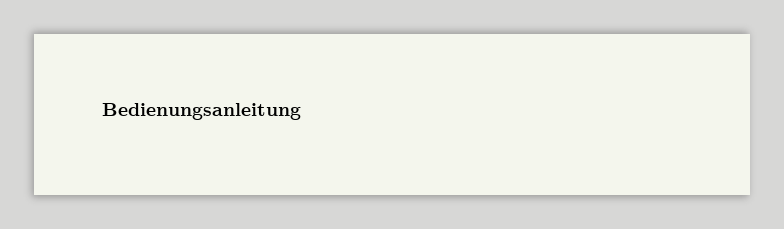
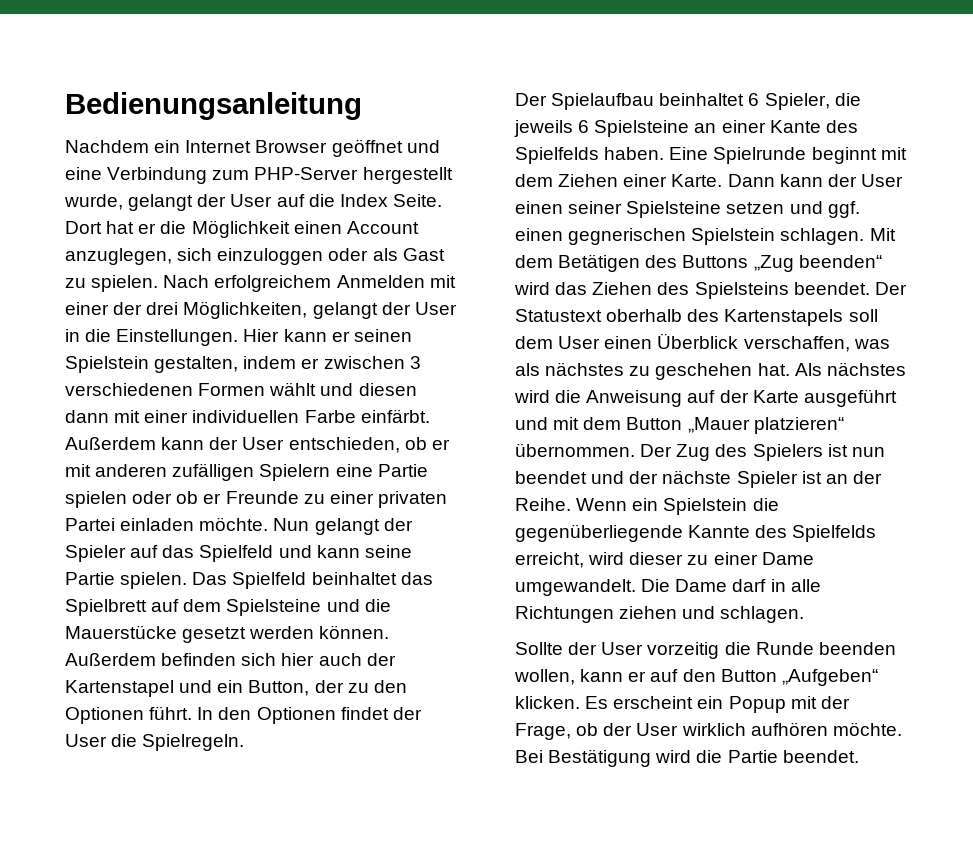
+ Nachdem ein Internet Browser geöffnet und eine Verbindung zum PHP-Server hergestellt wurde, gelangt der User auf die Index Seite. Dort hat er die Möglichkeit einen Account anzuglegen, sich einzuloggen oder als Gast zu spielen. Nach erfolgreichem Anmelden mit einer der drei Möglichkeiten, gelangt der User in die Einstellungen. Hier kann er seinen Spielstein gestalten, indem er zwischen 3 verschiedenen Formen wählt und diesen dann mit einer individuellen Farbe einfärbt. Außerdem kann der User entschieden, ob er mit anderen zufälligen Spielern eine Partie spielen oder ob er Freunde zu einer privaten Partei einladen möchte. Nun gelangt der Spieler auf das Spielfeld und kann seine Partie spielen. Das Spielfeld beinhaltet das Spielbrett auf dem Spielsteine und die Mauerstücke gesetzt werden können. Außerdem befinden sich hier auch der Kartenstapel und ein Button, der zu den Optionen führt. In den Optionen findet der User die Spielregeln.
+ Der Spielaufbau beinhaltet 6 Spieler, die jeweils 6 Spielsteine an einer Kante des Spielfelds haben. Eine Spielrunde beginnt mit dem Ziehen einer Karte. Dann kann der User einen seiner Spielsteine setzen und ggf. einen gegnerischen Spielstein schlagen. Mit dem Betätigen des Buttons „Zug beenden“ wird das Ziehen des Spielsteins beendet. Der Statustext oberhalb des Kartenstapels soll dem User einen Überblick verschaffen, was als nächstes zu geschehen hat. Als nächstes wird die Anweisung auf der Karte ausgeführt und mit dem Button „Mauer platzieren“ übernommen. Der Zug des Spielers ist nun beendet und der nächste Spieler ist an der Reihe. Wenn ein Spielstein die gegenüberliegende Kannte des Spielfelds erreicht, wird dieser zu einer Dame umgewandelt. Die Dame darf in alle Richtungen ziehen und schlagen.
+ Sollte der User vorzeitig die Runde beenden wollen, kann er auf den Button „Aufgeben“ klicken. Es erscheint ein Popup mit der Frage, ob der User wirklich aufhören möchte. Bei Bestätigung wird die Partie beendet.

